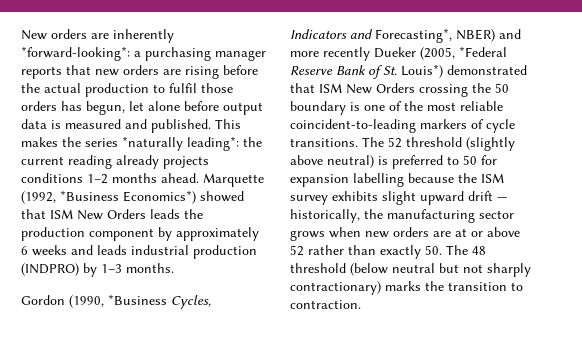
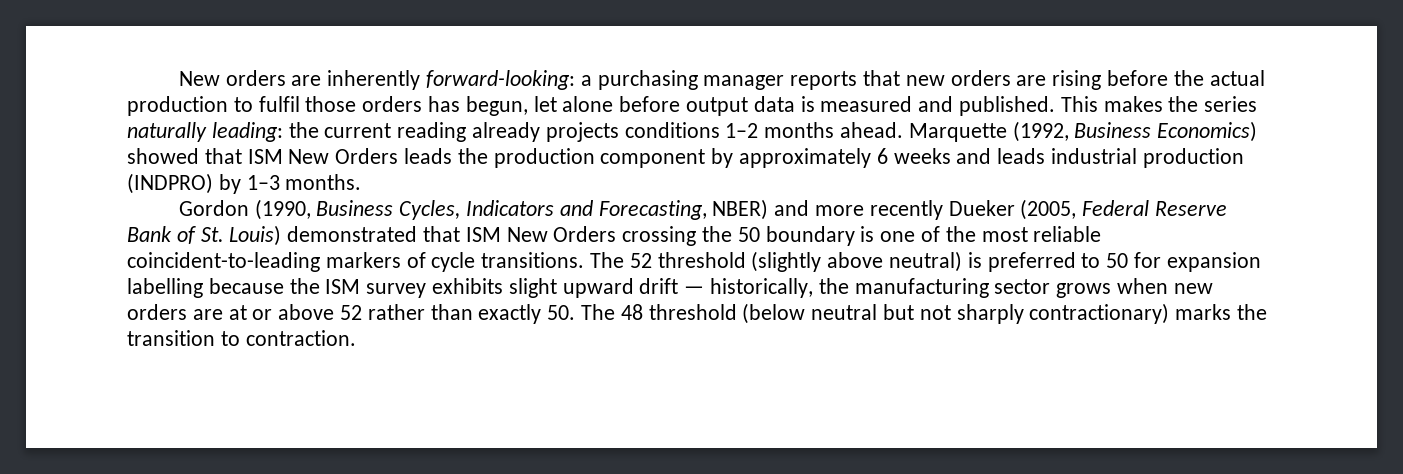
- New orders are inherently *forward-looking*: a purchasing manager reports that new orders are rising before the actual production to fulfil those orders has begun, let alone before output data is measured and published.
+ New orders are inherently forward-looking: a purchasing manager reports that new orders are rising before the actual production to fulfil those orders has begun, let alone before output data is measured and published.
- This makes the series *naturally leading*: the current reading already projects conditions 1–2 months ahead.
+ This makes the series naturally leading: the current reading already projects conditions 1–2 months ahead.
- Marquette (1992, *Business Economics*) showed that ISM New Orders leads the production component by approximately 6 weeks and leads industrial production (INDPRO) by 1–3 months.
+ Marquette (1992, Business Economics) showed that ISM New Orders leads the production component by approximately 6 weeks and leads industrial production (INDPRO) by 1–3 months.
- Gordon (1990, *Business Cycles, Indicators and Forecasting*, NBER) and more recently Dueker (2005, *Federal Reserve Bank of St. Louis*) demonstrated that ISM New Orders crossing the 50 boundary is one of the most reliable coincident-to-leading markers of cycle transitions.
+ Gordon (1990, Business Cycles, Indicators and Forecasting, NBER) and more recently Dueker (2005, Federal Reserve Bank of St. Louis) demonstrated that ISM New Orders crossing the 50 boundary is one of the most reliable coincident-to-leading markers of cycle transitions.

